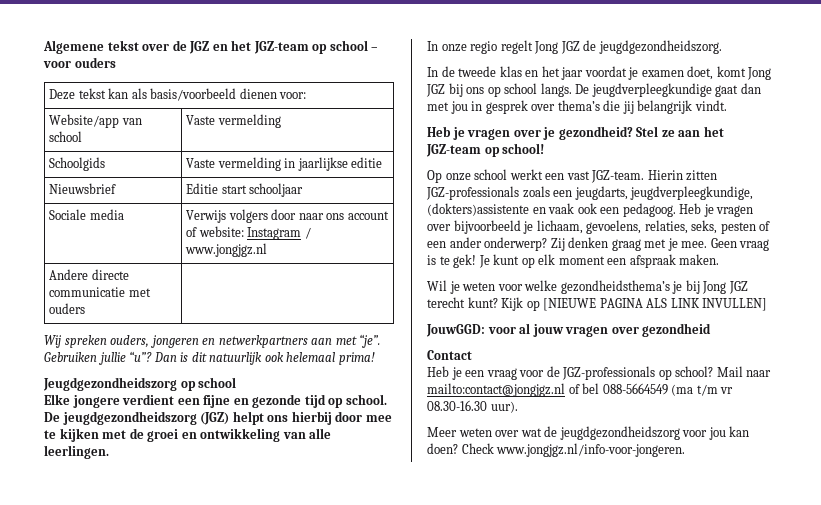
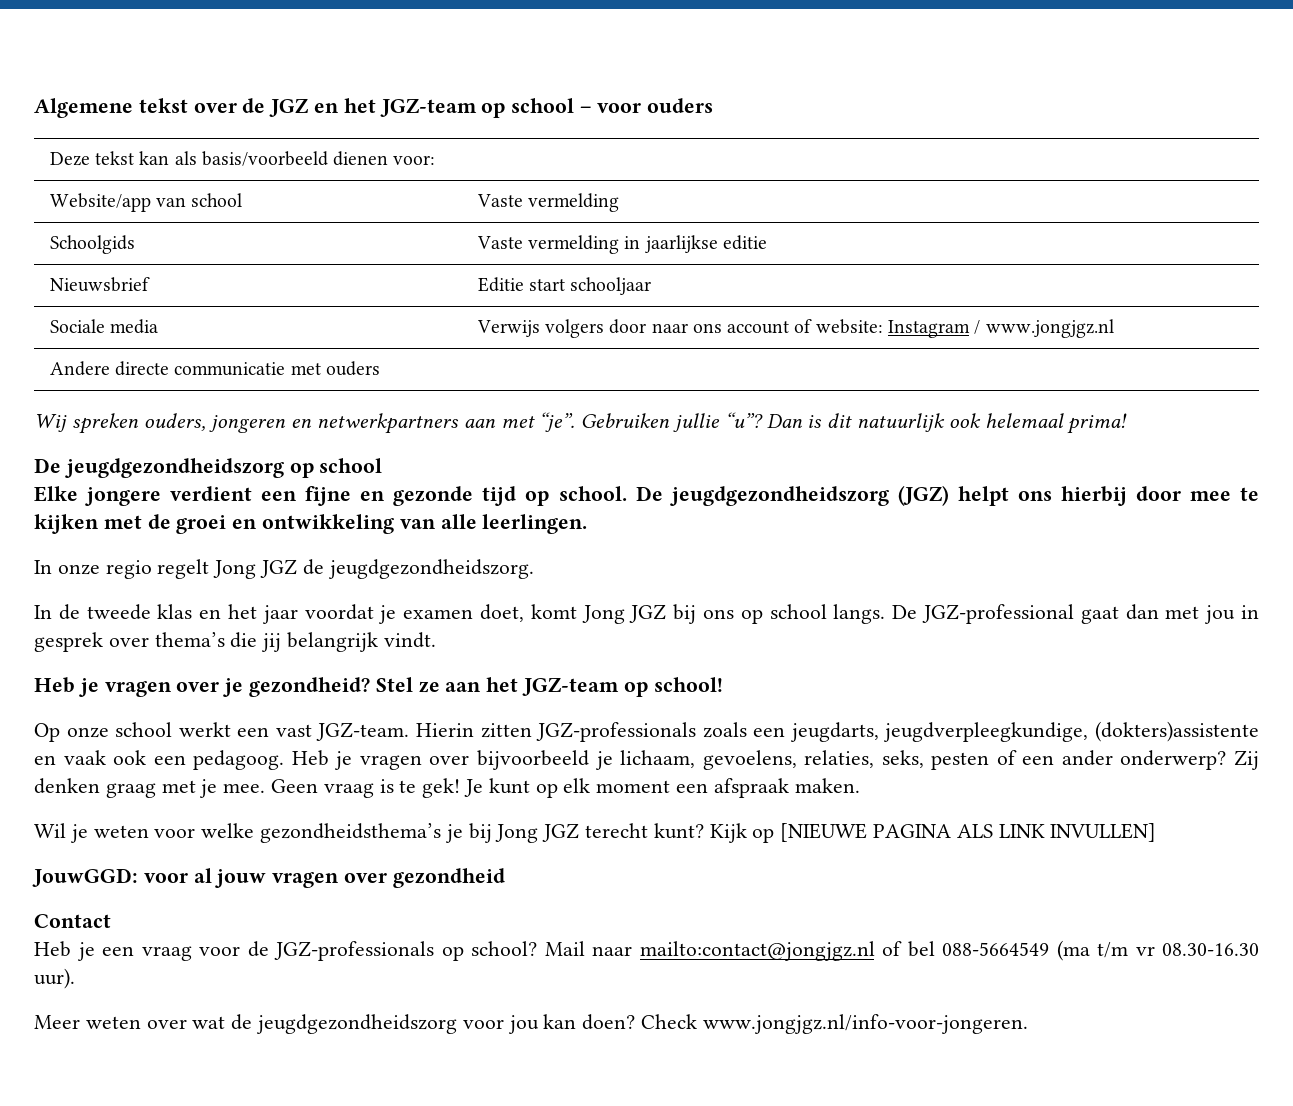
- Jeugdgezondheidszorg op school
+ De jeugdgezondheidszorg op school
- De jeugdverpleegkundige gaat dan met jou in gesprek over thema’s die jij belangrijk vindt.
+ De JGZ-professional gaat dan met jou in gesprek over thema’s die jij belangrijk vindt.

